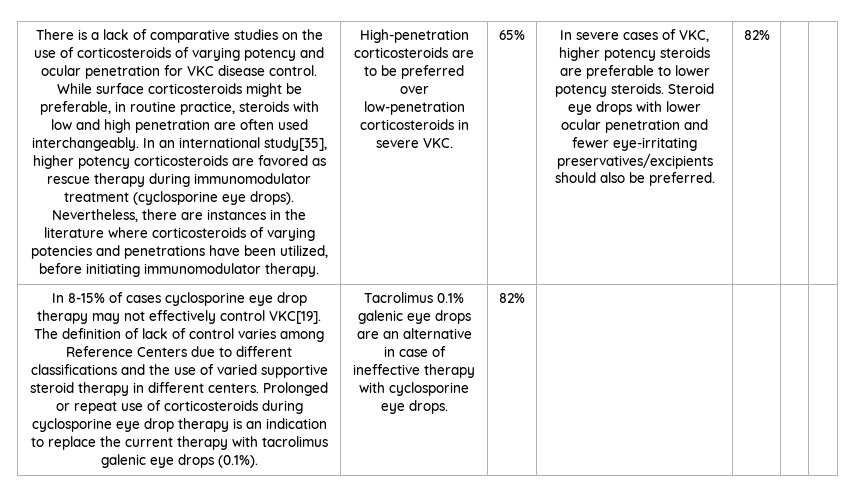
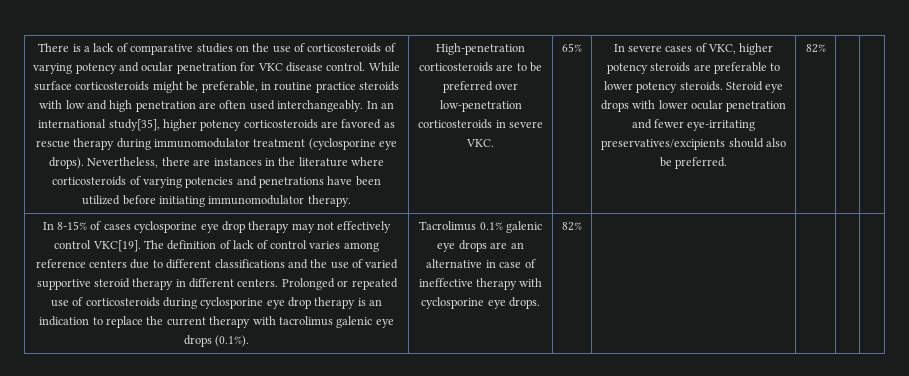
- While surface corticosteroids might be preferable, in routine practice, steroids with low and high penetration are often used interchangeably.
+ While surface corticosteroids might be preferable, in routine practice steroids with low and high penetration are often used interchangeably.
- Nevertheless, there are instances in the literature where corticosteroids of varying potencies and penetrations have been utilized, before initiating immunomodulator therapy.
+ Nevertheless, there are instances in the literature where corticosteroids of varying potencies and penetrations have been utilized before initiating immunomodulator therapy.
- The definition of lack of control varies among Reference Centers due to different classifications and the use of varied supportive steroid therapy in different centers.
+ The definition of lack of control varies among reference centers due to different classifications and the use of varied supportive steroid therapy in different centers.
- Prolonged or repeat use of corticosteroids during cyclosporine eye drop therapy is an indication to replace the current therapy with tacrolimus galenic eye drops (0.1%).
+ Prolonged or repeated use of corticosteroids during cyclosporine eye drop therapy is an indication to replace the current therapy with tacrolimus galenic eye drops (0.1%).

